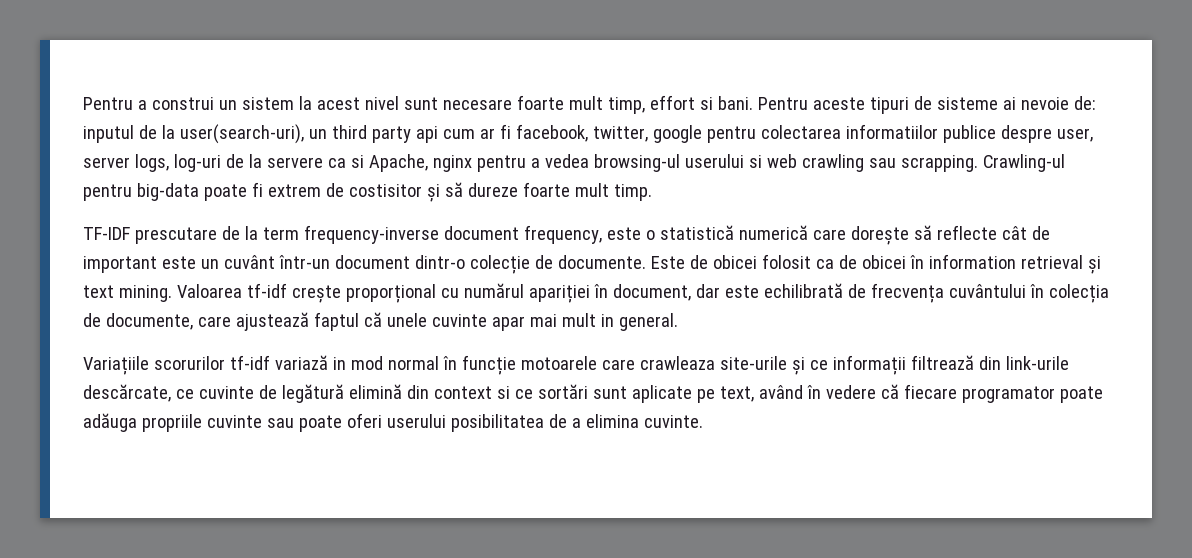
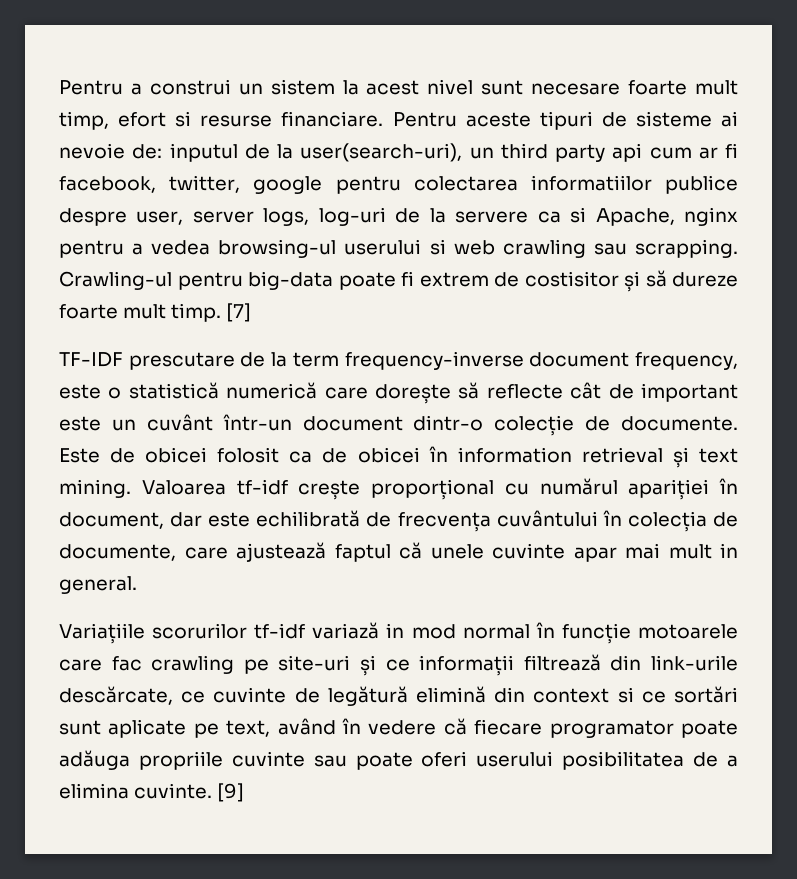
- Pentru a construi un sistem la acest nivel sunt necesare foarte mult timp, effort si bani.
+ Pentru a construi un sistem la acest nivel sunt necesare foarte mult timp, efort si resurse financiare.
+ [7]
- Variațiile scorurilor tf-idf variază in mod normal în funcție motoarele care crawleaza site-urile și ce informații filtrează din link-urile descărcate, ce cuvinte de legătură elimină din context si ce sortări sunt aplicate pe text, având în vedere că fiecare programator poate adăuga propriile cuvinte sau poate oferi userului posibilitatea de a elimina cuvinte.
+ Variațiile scorurilor tf-idf variază in mod normal în funcție motoarele care fac crawling pe site-uri și ce informații filtrează din link-urile descărcate, ce cuvinte de legătură elimină din context si ce sortări sunt aplicate pe text, având în vedere că fiecare programator poate adăuga propriile cuvinte sau poate oferi userului posibilitatea de a elimina cuvinte.
+ [9]

